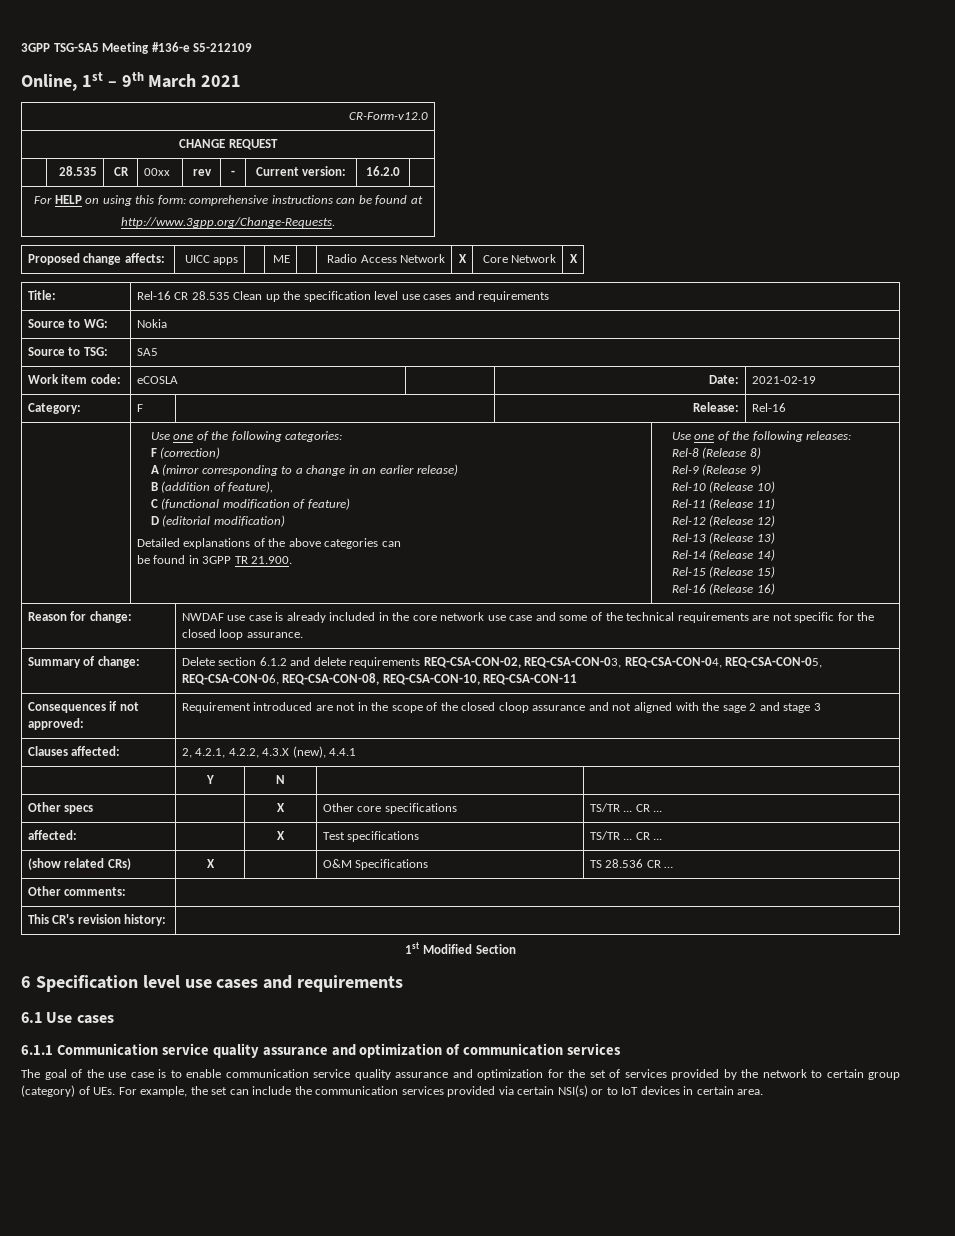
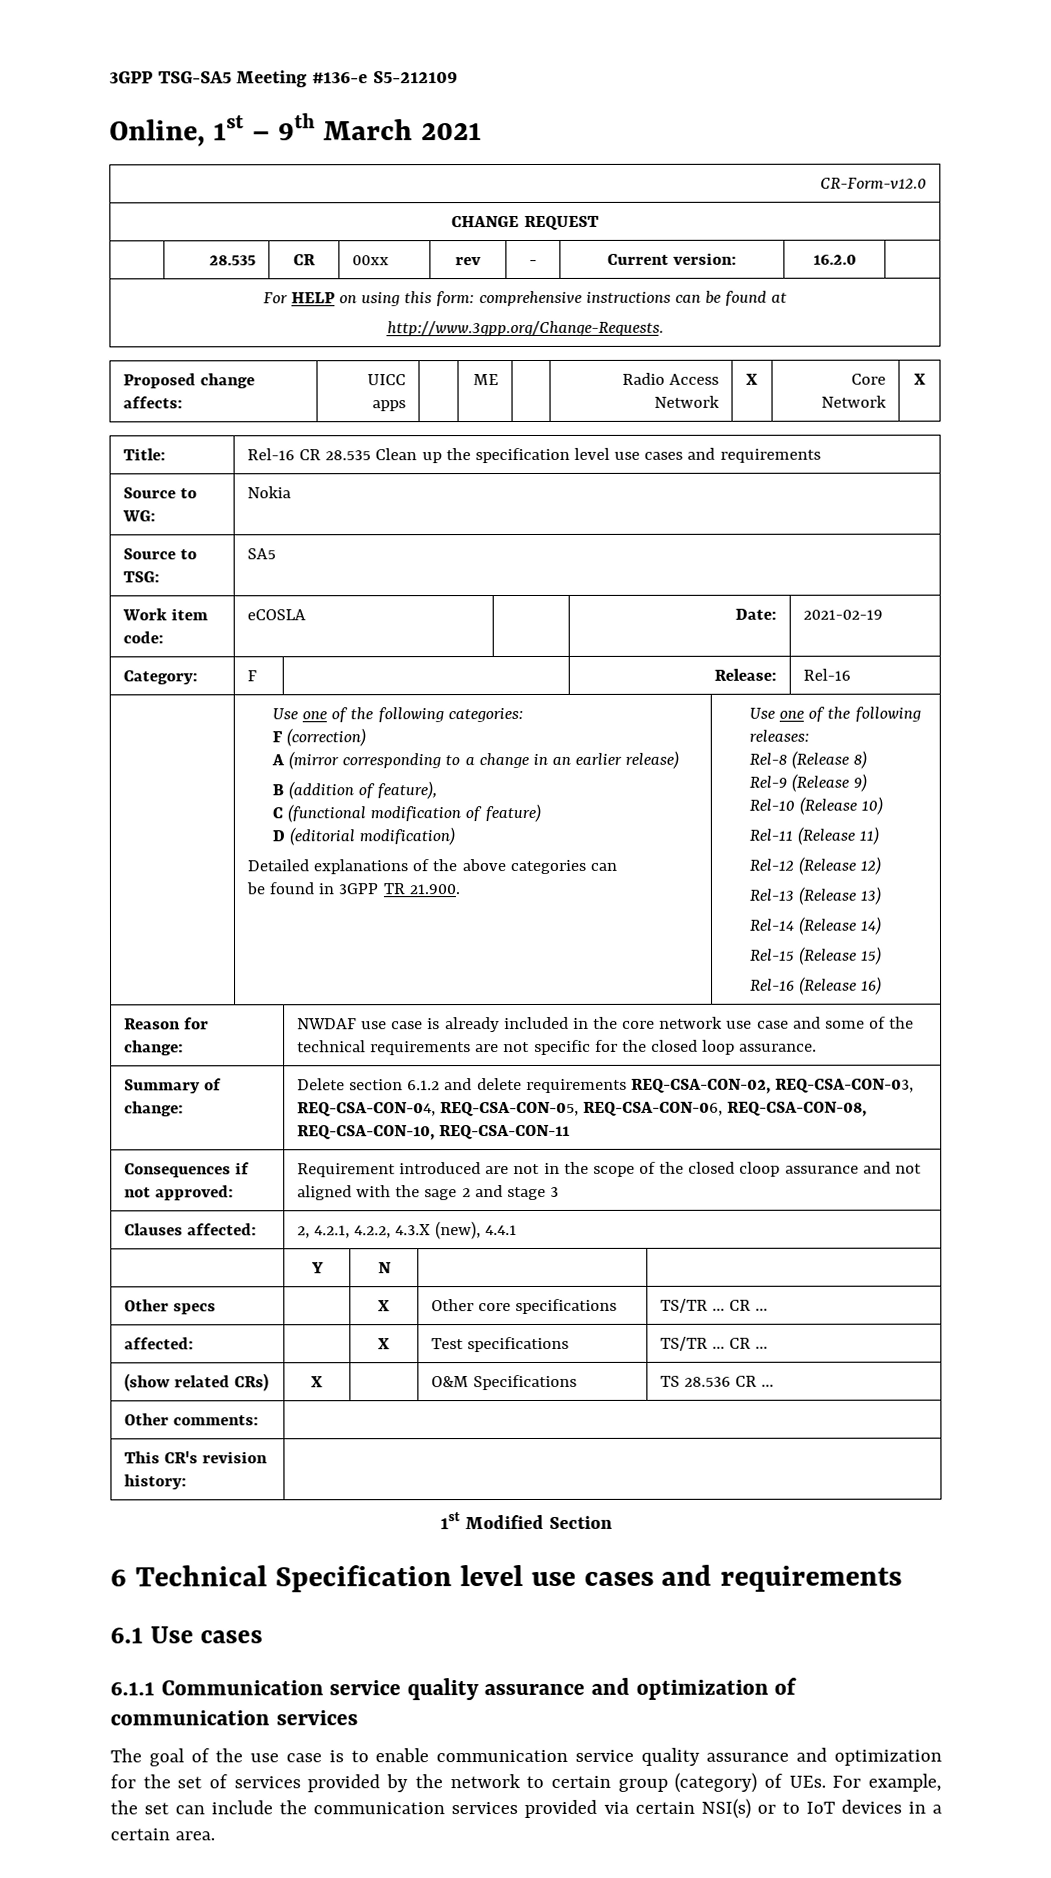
- 6 Specification level use cases and requirements
+ 6 Technical Specification level use cases and requirements
- The goal of the use case is to enable communication service quality assurance and optimization for the set of services provided by the network to certain group (category) of UEs. For example, the set can include the communication services provided via certain NSI(s) or to IoT devices in certain area.
+ The goal of the use case is to enable communication service quality assurance and optimization for the set of services provided by the network to certain group (category) of UEs. For example, the set can include the communication services provided via certain NSI(s) or to IoT devices in a certain area.

